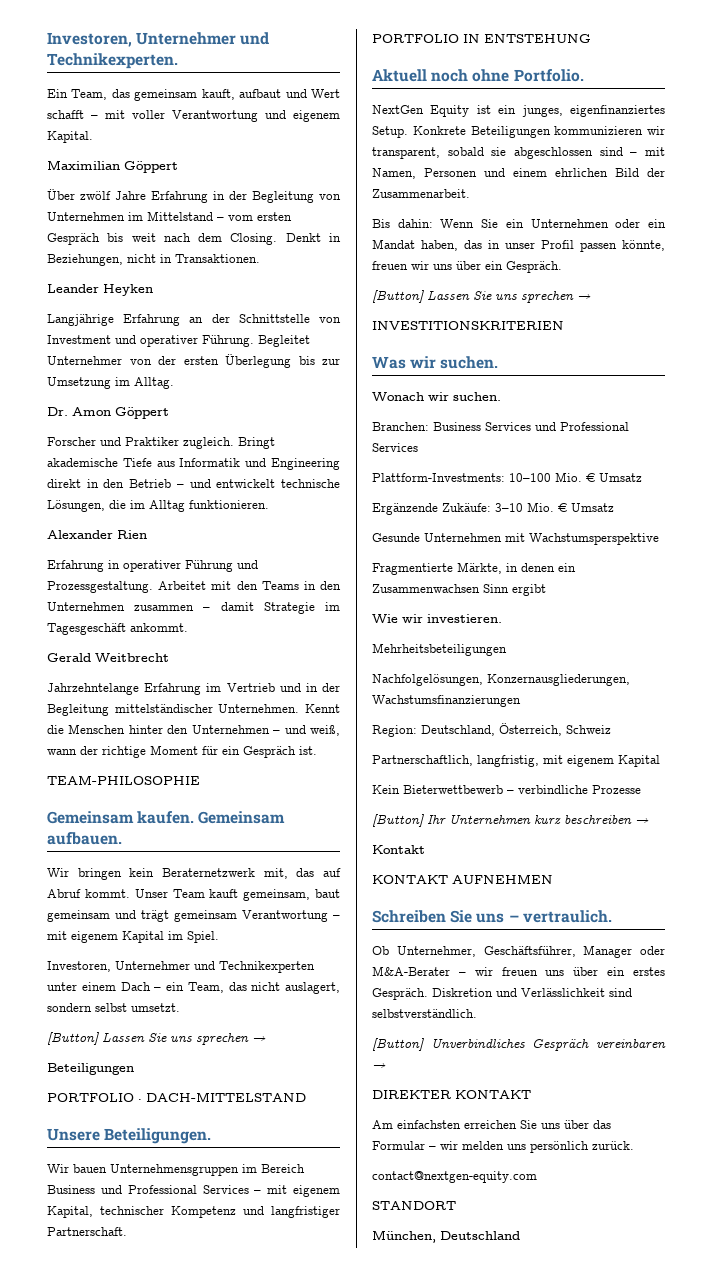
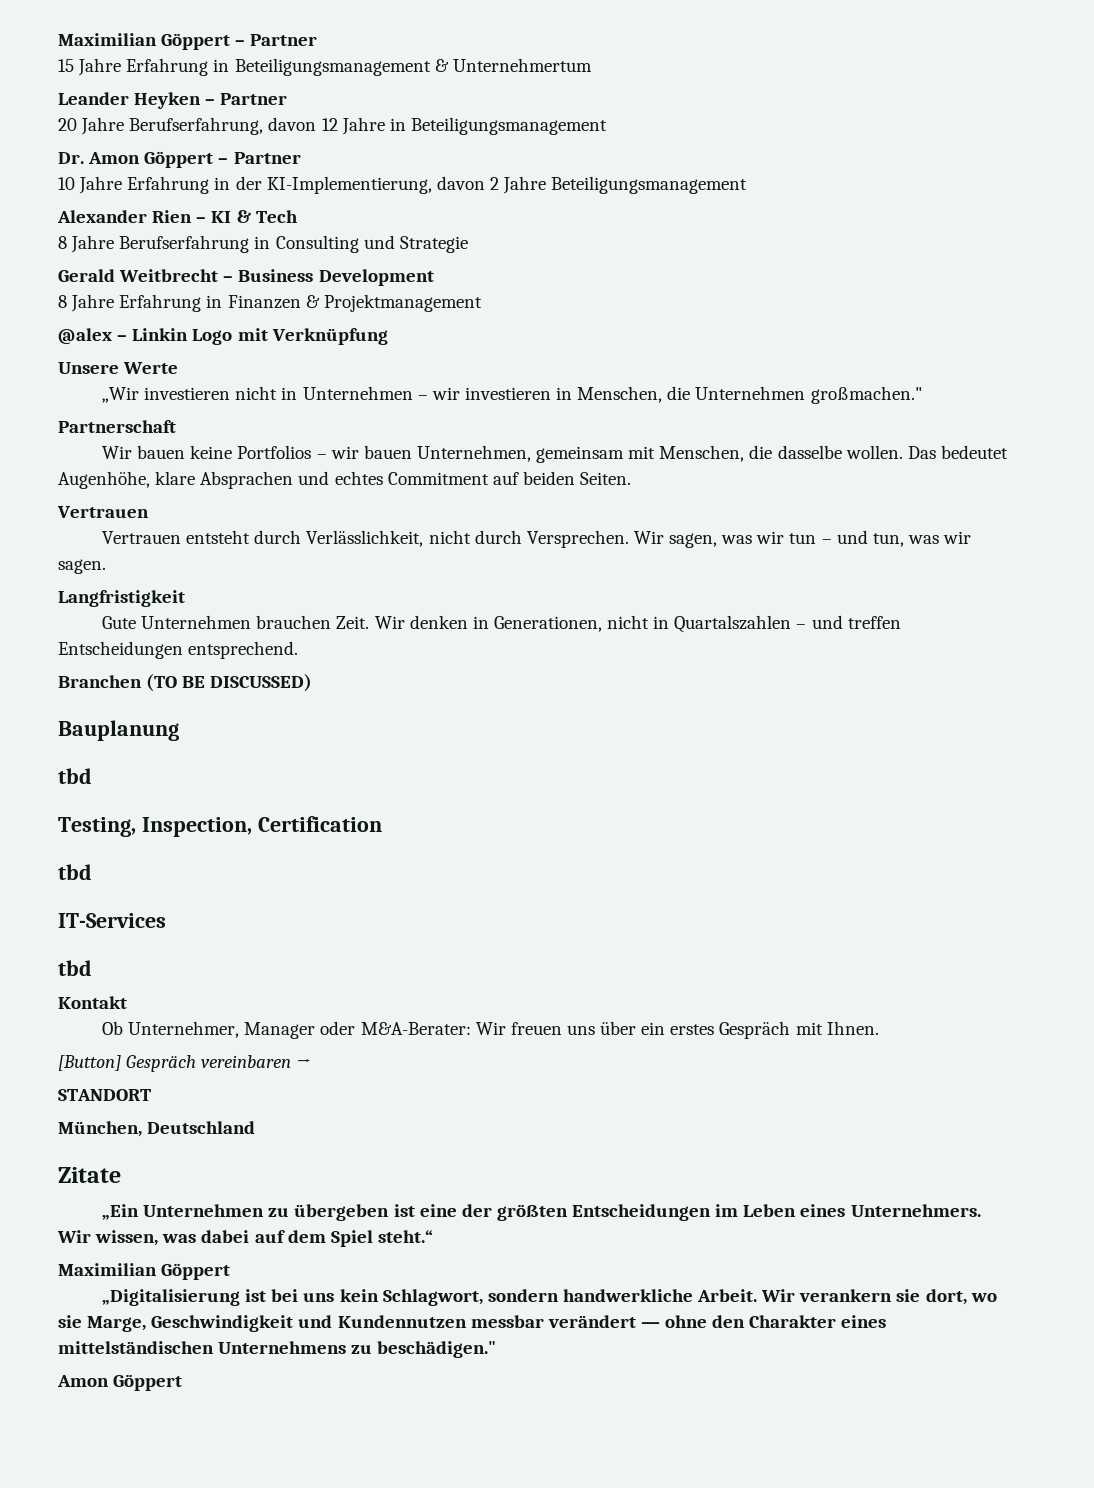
- Investoren, Unternehmer und Technikexperten.
- Ein Team, das gemeinsam kauft, aufbaut und Wert schafft – mit voller Verantwortung und eigenem Kapital.
- Maximilian Göppert
- Über zwölf Jahre Erfahrung in der Begleitung von Unternehmen im Mittelstand – vom ersten Gespräch bis weit nach dem Closing. Denkt in Beziehungen, nicht in Transaktionen.
- Leander Heyken
- Langjährige Erfahrung an der Schnittstelle von Investment und operativer Führung. Begleitet Unternehmer von der ersten Überlegung bis zur Umsetzung im Alltag.
- Dr. Amon Göppert
- Forscher und Praktiker zugleich. Bringt akademische Tiefe aus Informatik und Engineering direkt in den Betrieb – und entwickelt technische Lösungen, die im Alltag funktionieren.
- Alexander Rien
- Erfahrung in operativer Führung und Prozessgestaltung. Arbeitet mit den Teams in den Unternehmen zusammen – damit Strategie im Tagesgeschäft ankommt.
- Gerald Weitbrecht
- Jahrzehntelange Erfahrung im Vertrieb und in der Begleitung mittelständischer Unternehmen. Kennt die Menschen hinter den Unternehmen – und weiß, wann der richtige Moment für ein Gespräch ist.
- TEAM-PHILOSOPHIE
- Gemeinsam kaufen. Gemeinsam aufbauen.
- Wir bringen kein Beraternetzwerk mit, das auf Abruf kommt. Unser Team kauft gemeinsam, baut gemeinsam und trägt gemeinsam Verantwortung – mit eigenem Kapital im Spiel.
- Investoren, Unternehmer und Technikexperten unter einem Dach – ein Team, das nicht auslagert, sondern selbst umsetzt.
- [Button] Lassen Sie uns sprechen →
- Beteiligungen
- PORTFOLIO · DACH-MITTELSTAND
- Unsere Beteiligungen.
- Wir bauen Unternehmensgruppen im Bereich Business und Professional Services – mit eigenem Kapital, technischer Kompetenz und langfristiger Partnerschaft.
- PORTFOLIO IN ENTSTEHUNG
- Aktuell noch ohne Portfolio.
- NextGen Equity ist ein junges, eigenfinanziertes Setup. Konkrete Beteiligungen kommunizieren wir transparent, sobald sie abgeschlossen sind – mit Namen, Personen und einem ehrlichen Bild der Zusammenarbeit.
- Bis dahin: Wenn Sie ein Unternehmen oder ein Mandat haben, das in unser Profil passen könnte, freuen wir uns über ein Gespräch.
- [Button] Lassen Sie uns sprechen →
- INVESTITIONSKRITERIEN
- Was wir suchen.
- Wonach wir suchen.
- Branchen: Business Services und Professional Services
- Plattform-Investments: 10–100 Mio. € Umsatz
- Ergänzende Zukäufe: 3–10 Mio. € Umsatz
- Gesunde Unternehmen mit Wachstumsperspektive
- Fragmentierte Märkte, in denen ein Zusammenwachsen Sinn ergibt
- Wie wir investieren.
- Mehrheitsbeteiligungen
- Nachfolgelösungen, Konzernausgliederungen, Wachstumsfinanzierungen
- Region: Deutschland, Österreich, Schweiz
- Partnerschaftlich, langfristig, mit eigenem Kapital
- Kein Bieterwettbewerb – verbindliche Prozesse
- [Button] Ihr Unternehmen kurz beschreiben →
+ Maximilian Göppert – Partner
+ 15 Jahre Erfahrung in Beteiligungsmanagement & Unternehmertum
+ Leander Heyken – Partner
+ 20 Jahre Berufserfahrung, davon 12 Jahre in Beteiligungsmanagement
+ Dr. Amon Göppert – Partner
+ 10 Jahre Erfahrung in der KI-Implementierung, davon 2 Jahre Beteiligungsmanagement
+ Alexander Rien – KI & Tech
+ 8 Jahre Berufserfahrung in Consulting und Strategie
+ Gerald Weitbrecht – Business Development
+ 8 Jahre Erfahrung in Finanzen & Projektmanagement
+ @alex – Linkin Logo mit Verknüpfung
+ Unsere Werte
+ „Wir investieren nicht in Unternehmen – wir investieren in Menschen, die Unternehmen großmachen."
+ Partnerschaft
+ Wir bauen keine Portfolios – wir bauen Unternehmen, gemeinsam mit Menschen, die dasselbe wollen. Das bedeutet Augenhöhe, klare Absprachen und echtes Commitment auf beiden Seiten.
+ Vertrauen
+ Vertrauen entsteht durch Verlässlichkeit, nicht durch Versprechen. Wir sagen, was wir tun – und tun, was wir sagen.
+ Langfristigkeit
+ Gute Unternehmen brauchen Zeit. Wir denken in Generationen, nicht in Quartalszahlen – und treffen Entscheidungen entsprechend.
+ Branchen (TO BE DISCUSSED)
+ Bauplanung
+ tbd
+ Testing, Inspection, Certification
+ tbd
+ IT-Services
+ tbd
  Kontakt
- KONTAKT AUFNEHMEN
- Schreiben Sie uns – vertraulich.
- Ob Unternehmer, Geschäftsführer, Manager oder M&A-Berater – wir freuen uns über ein erstes Gespräch. Diskretion und Verlässlichkeit sind selbstverständlich.
- [Button] Unverbindliches Gespräch vereinbaren →
+ Ob Unternehmer, Manager oder M&A-Berater: Wir freuen uns über ein erstes Gespräch mit Ihnen.
+ [Button] Gespräch vereinbaren →
- DIREKTER KONTAKT
- Am einfachsten erreichen Sie uns über das Formular – wir melden uns persönlich zurück.
- contact@nextgen-equity.com
  STANDORT
  München, Deutschland
+ Zitate
+ „Ein Unternehmen zu übergeben ist eine der größten Entscheidungen im Leben eines Unternehmers. Wir wissen, was dabei auf dem Spiel steht.“
+ Maximilian Göppert
+ „Digitalisierung ist bei uns kein Schlagwort, sondern handwerkliche Arbeit. Wir verankern sie dort, wo sie Marge, Geschwindigkeit und Kundennutzen messbar verändert — ohne den Charakter eines mittelständischen Unternehmens zu beschädigen."
+ Amon Göppert

